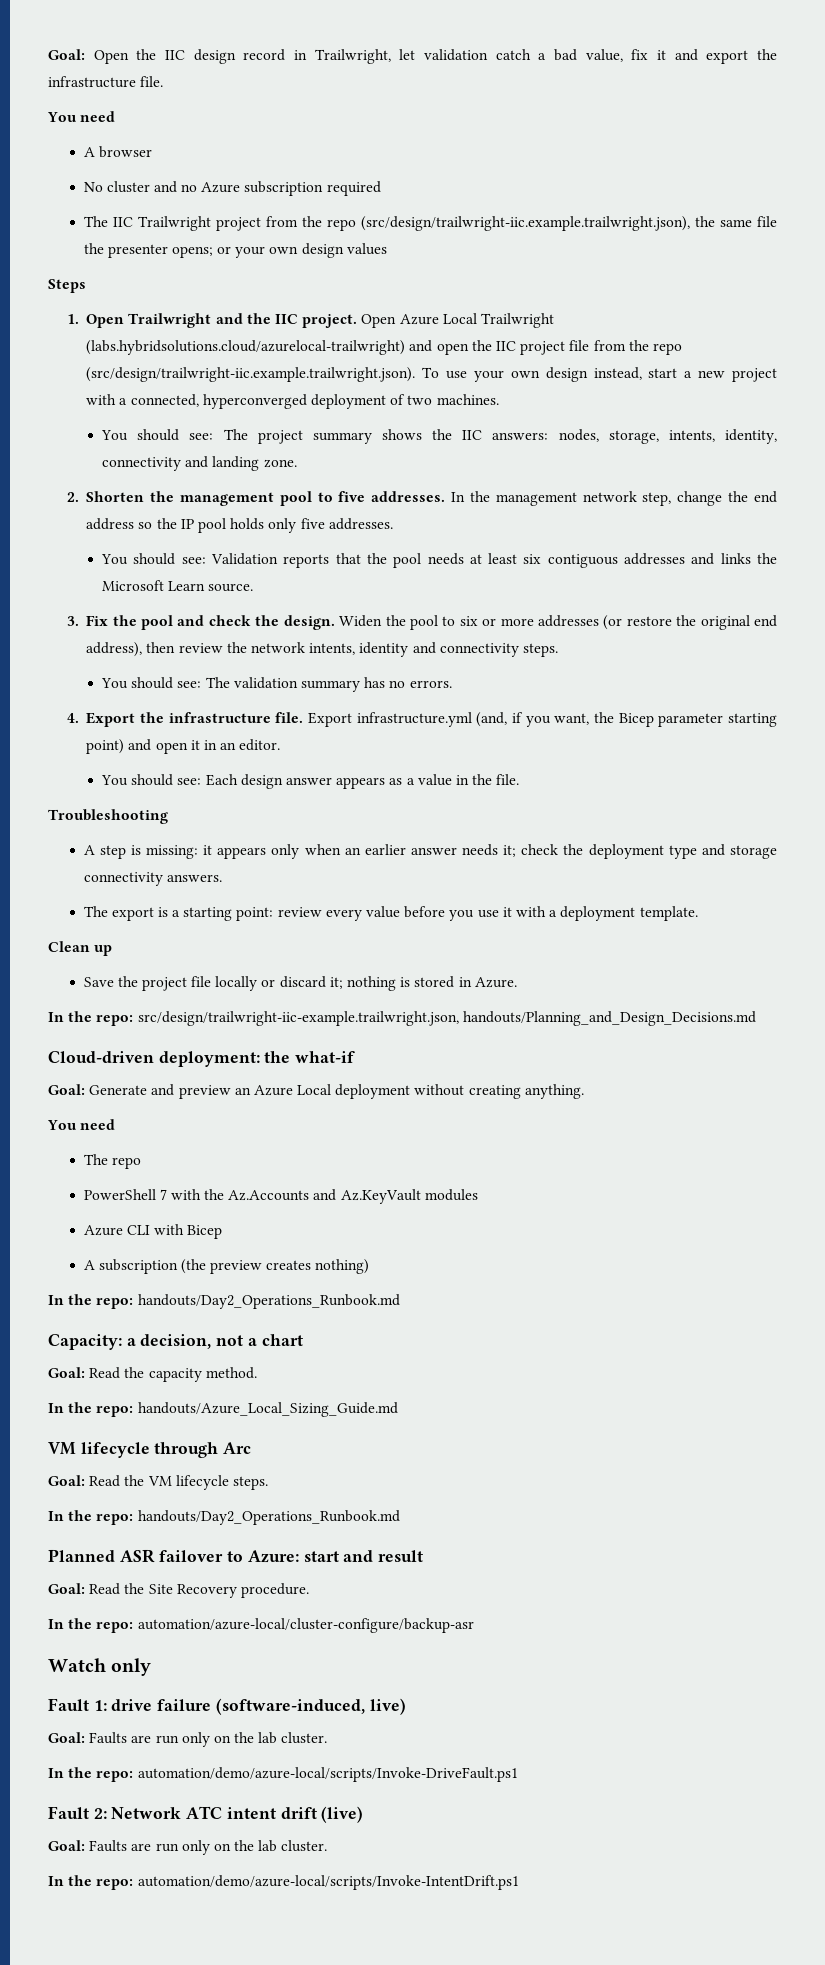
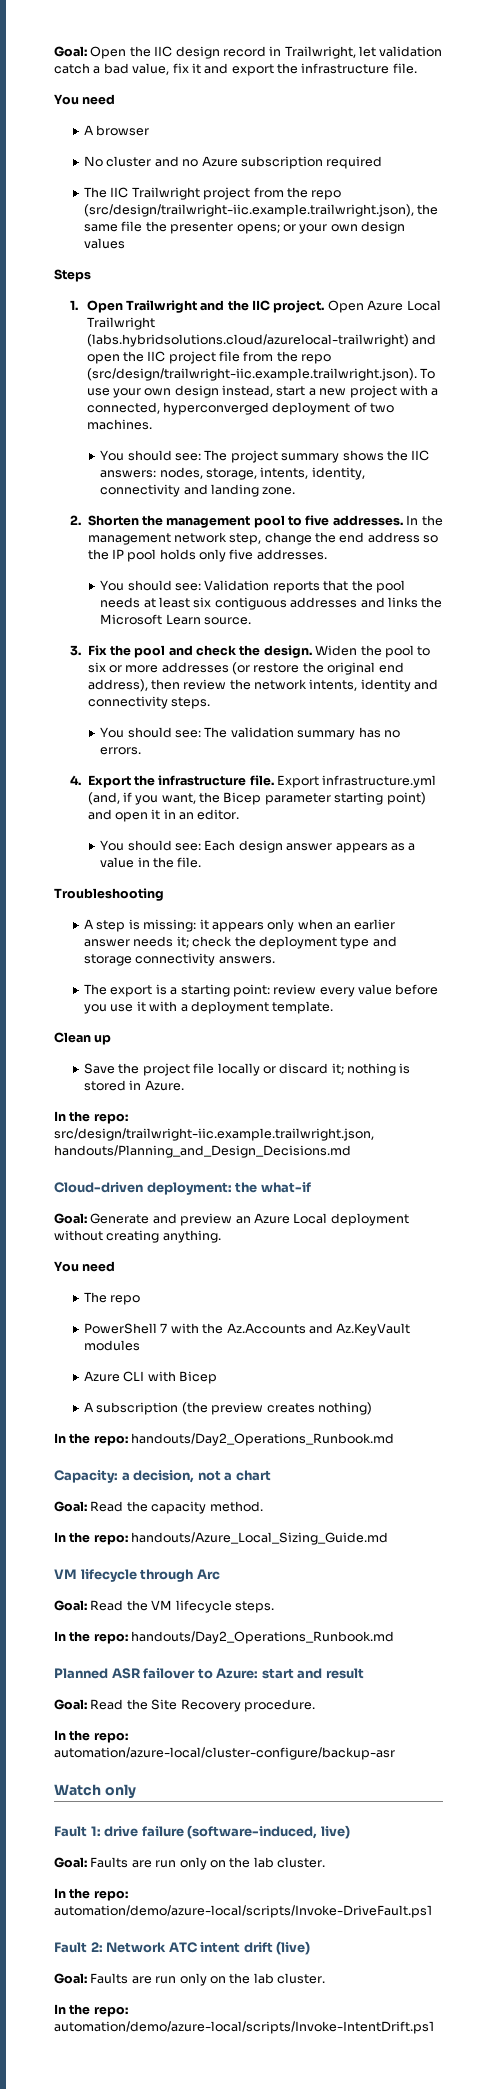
- In the repo: src/design/trailwright-iic-example.trailwright.json, handouts/Planning_and_Design_Decisions.md
+ In the repo: src/design/trailwright-iic.example.trailwright.json, handouts/Planning_and_Design_Decisions.md

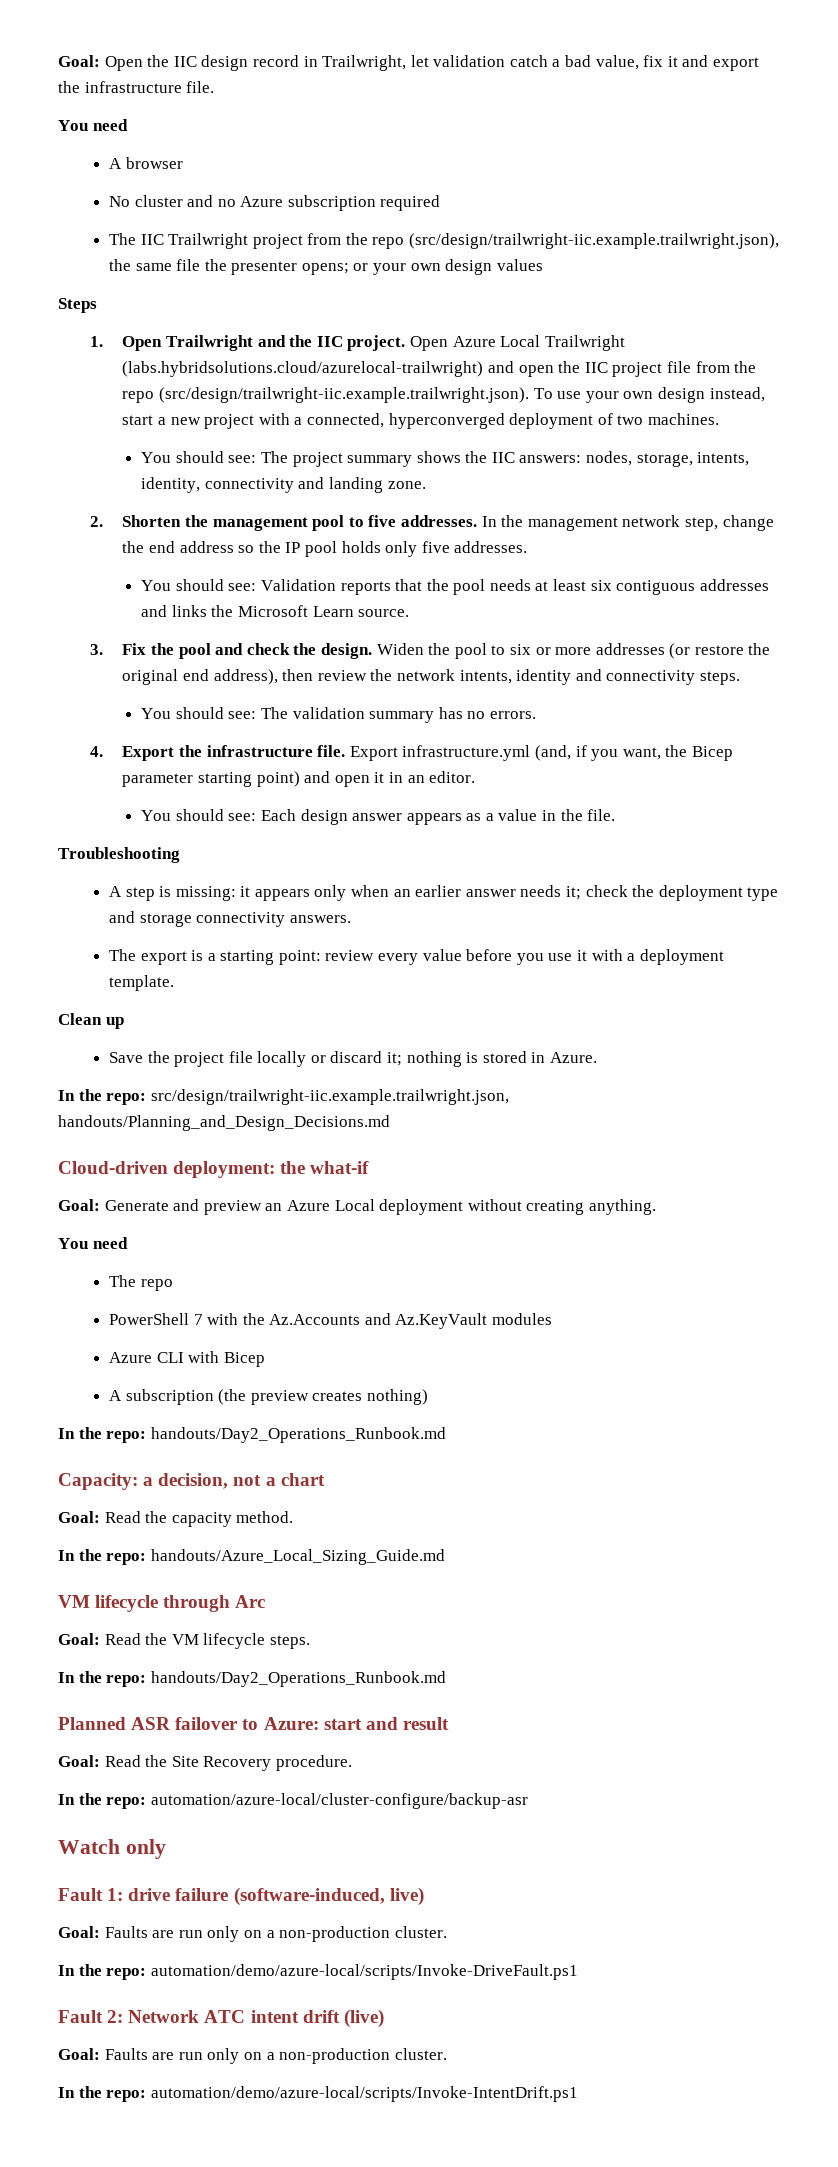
  Fault 1: drive failure (software-induced, live)
- Goal: Faults are run only on the lab cluster.
+ Goal: Faults are run only on a non-production cluster.
  Fault 2: Network ATC intent drift (live)
- Goal: Faults are run only on the lab cluster.
+ Goal: Faults are run only on a non-production cluster.

